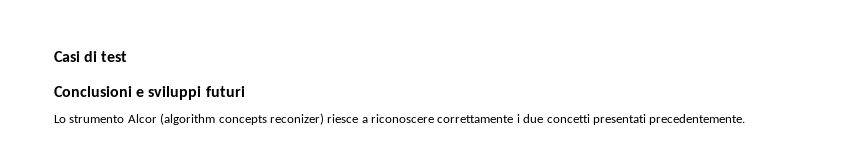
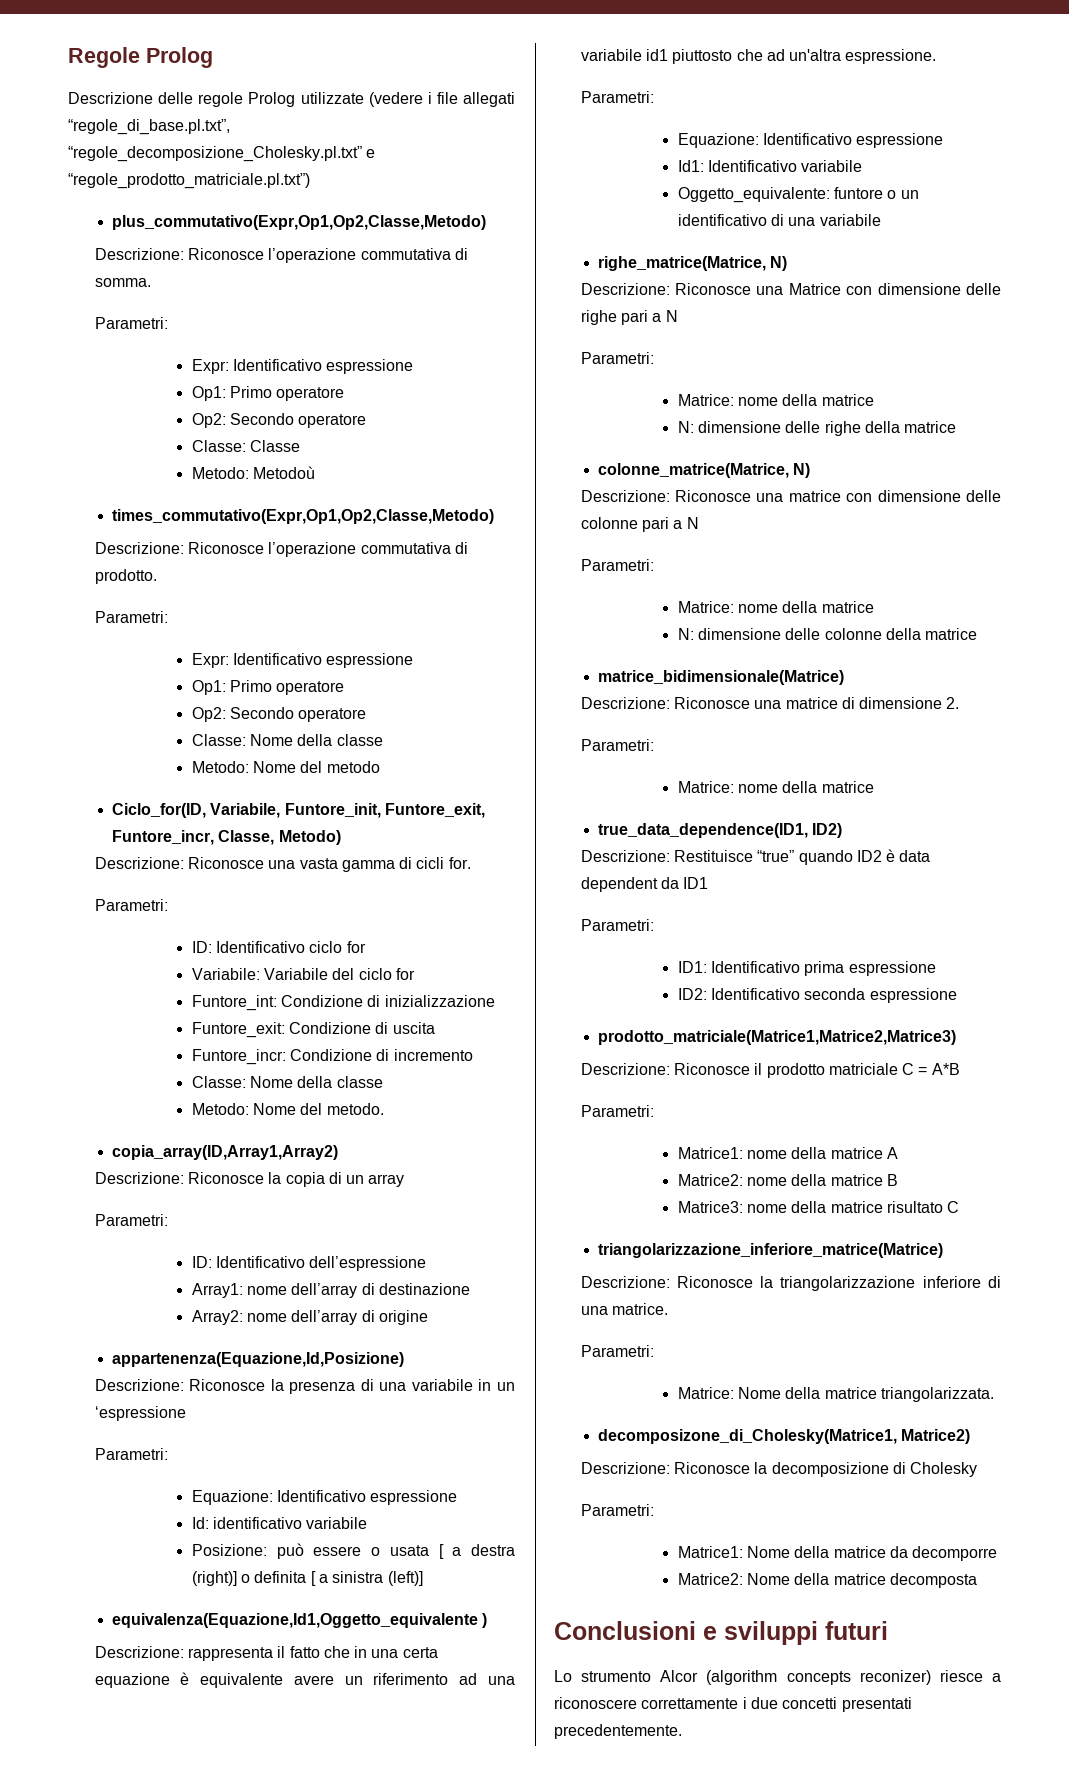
- Casi di test
+ Regole Prolog
+ Descrizione delle regole Prolog utilizzate (vedere i file allegati “regole_di_base.pl.txt”, “regole_decomposizione_Cholesky.pl.txt” e “regole_prodotto_matriciale.pl.txt”)
+ plus_commutativo(Expr,Op1,Op2,Classe,Metodo)
+ Descrizione: Riconosce l’operazione commutativa di somma.
+ Parametri:
+ Expr: Identificativo espressione
+ Op1: Primo operatore
+ Op2: Secondo operatore
+ Classe: Classe
+ Metodo: Metodoù
+ times_commutativo(Expr,Op1,Op2,Classe,Metodo)
+ Descrizione: Riconosce l’operazione commutativa di prodotto.
+ Parametri:
+ Expr: Identificativo espressione
+ Op1: Primo operatore
+ Op2: Secondo operatore
+ Classe: Nome della classe
+ Metodo: Nome del metodo
+ Ciclo_for(ID, Variabile, Funtore_init, Funtore_exit, Funtore_incr, Classe, Metodo)
+ Descrizione: Riconosce una vasta gamma di cicli for.
+ Parametri:
+ ID: Identificativo ciclo for
+ Variabile: Variabile del ciclo for
+ Funtore_int: Condizione di inizializzazione
+ Funtore_exit: Condizione di uscita
+ Funtore_incr: Condizione di incremento
+ Classe: Nome della classe
+ Metodo: Nome del metodo.
+ copia_array(ID,Array1,Array2)
+ Descrizione: Riconosce la copia di un array
+ Parametri:
+ ID: Identificativo dell’espressione
+ Array1: nome dell’array di destinazione
+ Array2: nome dell’array di origine
+ appartenenza(Equazione,Id,Posizione)
+ Descrizione: Riconosce la presenza di una variabile in un ‘espressione
+ Parametri:
+ Equazione: Identificativo espressione
+ Id: identificativo variabile
+ Posizione: può essere o usata [ a destra (right)] o definita [ a sinistra (left)]
+ equivalenza(Equazione,Id1,Oggetto_equivalente )
+ Descrizione: rappresenta il fatto che in una certa equazione è equivalente avere un riferimento ad una variabile id1 piuttosto che ad un'altra espressione.
+ Parametri:
+ Equazione: Identificativo espressione
+ Id1: Identificativo variabile
+ Oggetto_equivalente: funtore o un identificativo di una variabile
+ righe_matrice(Matrice, N)
+ Descrizione: Riconosce una Matrice con dimensione delle righe pari a N
+ Parametri:
+ Matrice: nome della matrice
+ N: dimensione delle righe della matrice
+ colonne_matrice(Matrice, N)
+ Descrizione: Riconosce una matrice con dimensione delle colonne pari a N
+ Parametri:
+ Matrice: nome della matrice
+ N: dimensione delle colonne della matrice
+ matrice_bidimensionale(Matrice)
+ Descrizione: Riconosce una matrice di dimensione 2.
+ Parametri:
+ Matrice: nome della matrice
+ true_data_dependence(ID1, ID2)
+ Descrizione: Restituisce “true” quando ID2 è data dependent da ID1
+ Parametri:
+ ID1: Identificativo prima espressione
+ ID2: Identificativo seconda espressione
+ prodotto_matriciale(Matrice1,Matrice2,Matrice3)
+ Descrizione: Riconosce il prodotto matriciale C = A*B
+ Parametri:
+ Matrice1: nome della matrice A
+ Matrice2: nome della matrice B
+ Matrice3: nome della matrice risultato C
+ triangolarizzazione_inferiore_matrice(Matrice)
+ Descrizione: Riconosce la triangolarizzazione inferiore di una matrice.
+ Parametri:
+ Matrice: Nome della matrice triangolarizzata.
+ decomposizone_di_Cholesky(Matrice1, Matrice2)
+ Descrizione: Riconosce la decomposizione di Cholesky
+ Parametri:
+ Matrice1: Nome della matrice da decomporre
+ Matrice2: Nome della matrice decomposta

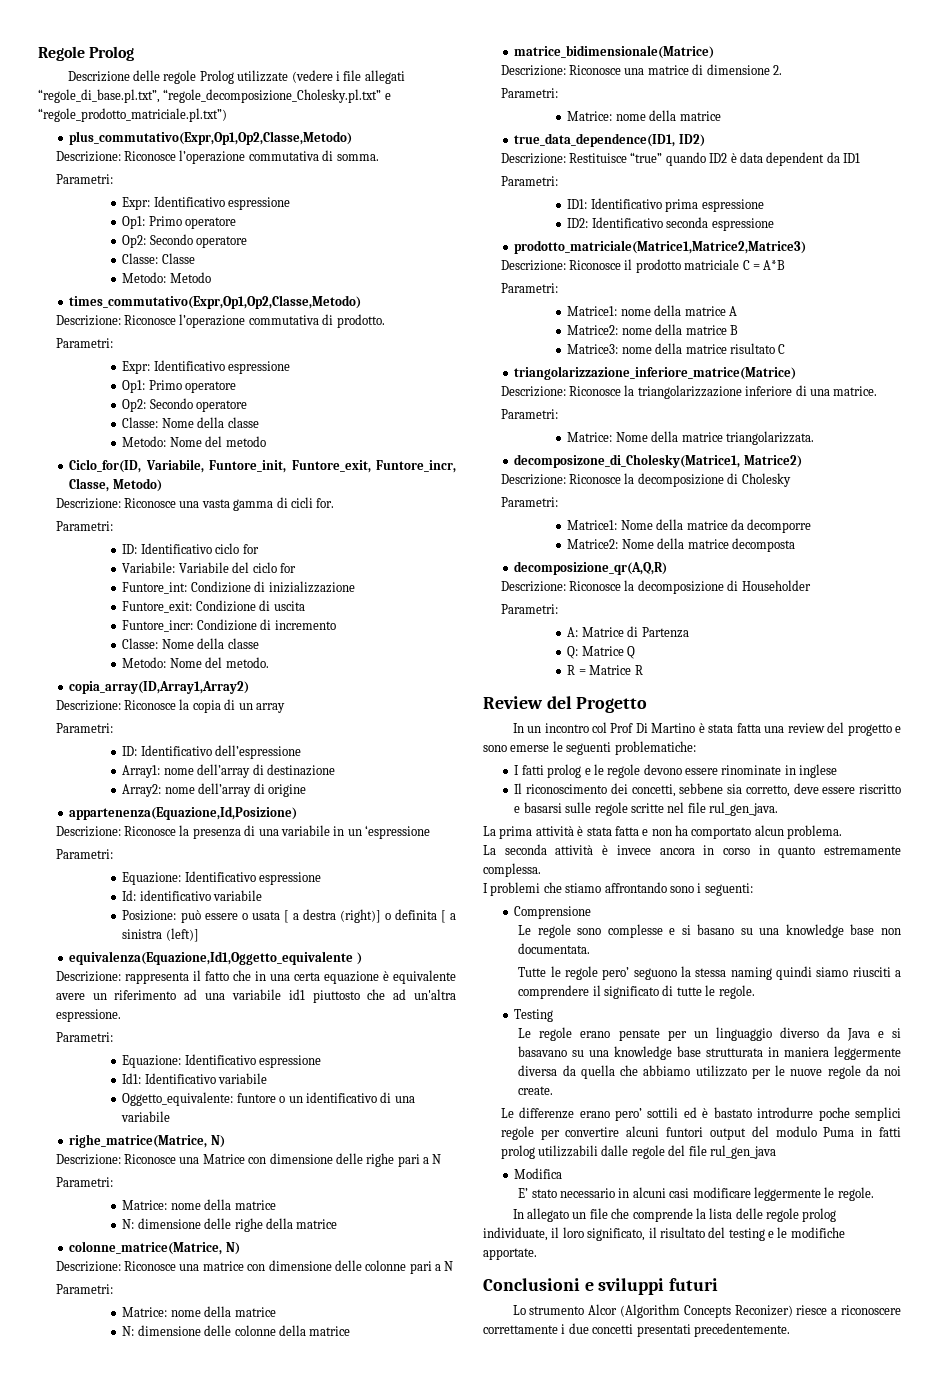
- Metodo: Metodoù
+ Metodo: Metodo
+ decomposizione_qr(A,Q,R)
+ Descrizione: Riconosce la decomposizione di Householder
+ Parametri:
+ A: Matrice di Partenza
+ Q: Matrice Q
+ R = Matrice R
+ Review del Progetto
+ In un incontro col Prof Di Martino è stata fatta una review del progetto e sono emerse le seguenti problematiche:
+ I fatti prolog e le regole devono essere rinominate in inglese
+ Il riconoscimento dei concetti, sebbene sia corretto, deve essere riscritto e basarsi sulle regole scritte nel file rul_gen_java.
+ La prima attività è stata fatta e non ha comportato alcun problema.
+ La seconda attività è invece ancora in corso in quanto estremamente complessa.
+ I problemi che stiamo affrontando sono i seguenti:
+ Comprensione
+ Le regole sono complesse e si basano su una knowledge base non documentata.
+ Tutte le regole pero’ seguono la stessa naming quindi siamo riusciti a comprendere il significato di tutte le regole.
+ Testing
+ Le regole erano pensate per un linguaggio diverso da Java e si basavano su una knowledge base strutturata in maniera leggermente diversa da quella che abbiamo utilizzato per le nuove regole da noi create.
+ Le differenze erano pero’ sottili ed è bastato introdurre poche semplici regole per convertire alcuni funtori output del modulo Puma in fatti prolog utilizzabili dalle regole del file rul_gen_java
+ Modifica
+ E’ stato necessario in alcuni casi modificare leggermente le regole.
+ In allegato un file che comprende la lista delle regole prolog individuate, il loro significato, il risultato del testing e le modifiche apportate.
- Lo strumento Alcor (algorithm concepts reconizer) riesce a riconoscere correttamente i due concetti presentati precedentemente.
+ Lo strumento Alcor (Algorithm Concepts Reconizer) riesce a riconoscere correttamente i due concetti presentati precedentemente.

